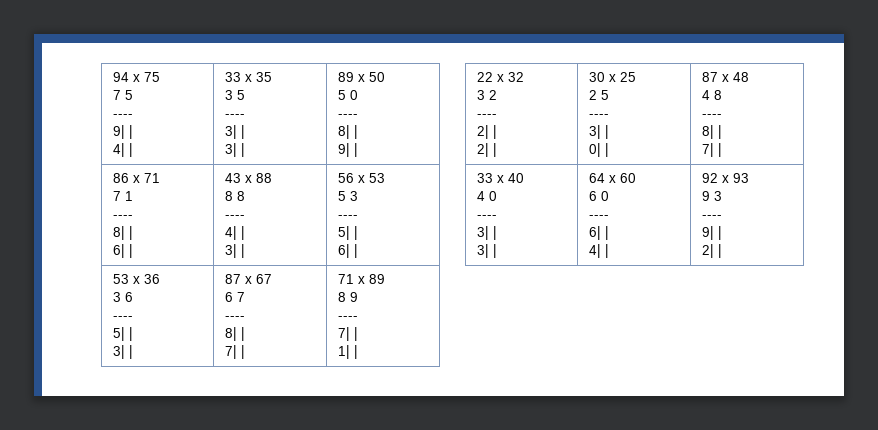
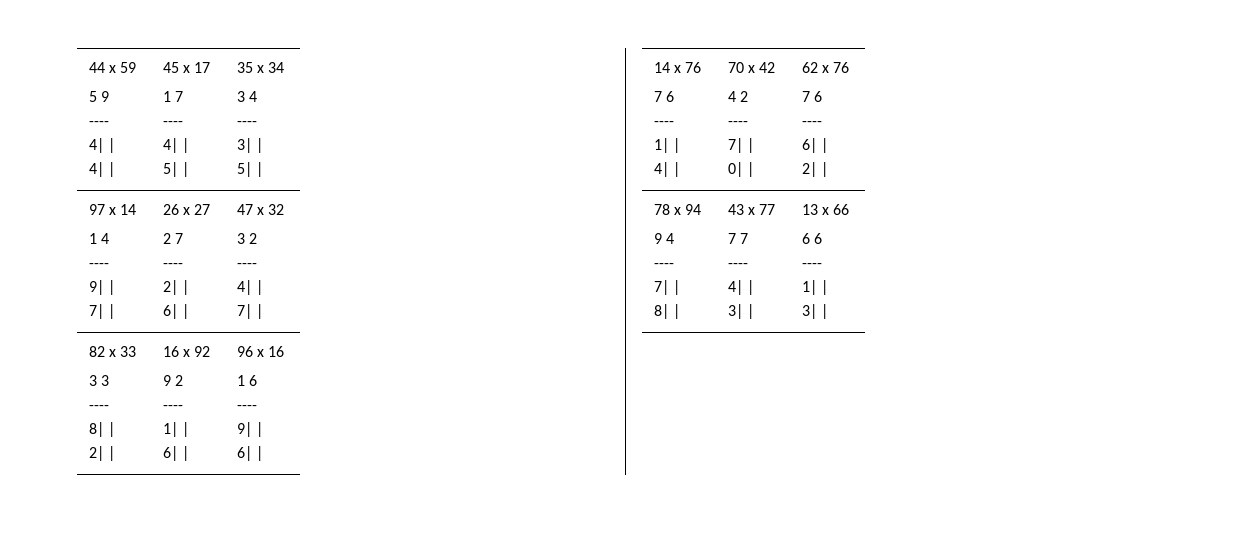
- 94 x 75
- 7 5
+ 44 x 59
+ 5 9
+ ----
+ 4| |
+ 4| | | 45 x 17
+ 1 7
+ ----
+ 4| |
+ 5| | | 35 x 34
+ 3 4
+ ----
+ 3| |
+ 5| |
+ 97 x 14
+ 1 4
  ----
  9| |
- 4| | | 33 x 35
- 3 5
+ 7| | | 26 x 27
+ 2 7
  ----
- 3| |
- 3| | | 89 x 50
- 5 0
+ 2| |
+ 6| | | 47 x 32
+ 3 2
+ ----
+ 4| |
+ 7| |
+ 82 x 33
+ 3 3
  ----
  8| |
+ 2| | | 16 x 92
+ 9 2
+ ----
+ 1| |
+ 6| | | 96 x 16
+ 1 6
+ ----
  9| |
- 86 x 71
- 7 1
+ 6| |
+ 14 x 76
+ 7 6
  ----
- 8| |
- 6| | | 43 x 88
- 8 8
+ 1| |
+ 4| | | 70 x 42
+ 4 2
+ ----
+ 7| |
+ 0| | | 62 x 76
+ 7 6
+ ----
+ 6| |
+ 2| |
+ 78 x 94
+ 9 4
+ ----
+ 7| |
+ 8| | | 43 x 77
+ 7 7
  ----
  4| |
- 3| | | 56 x 53
- 5 3
+ 3| | | 13 x 66
+ 6 6
  ----
- 5| |
- 6| |
- 53 x 36
- 3 6
- ----
- 5| |
- 3| | | 87 x 67
- 6 7
- ----
- 8| |
- 7| | | 71 x 89
- 8 9
- ----
- 7| |
  1| |
- 22 x 32
- 3 2
- ----
- 2| |
- 2| | | 30 x 25
- 2 5
- ----
  3| |
- 0| | | 87 x 48
- 4 8
- ----
- 8| |
- 7| |
- 33 x 40
- 4 0
- ----
- 3| |
- 3| | | 64 x 60
- 6 0
- ----
- 6| |
- 4| | | 92 x 93
- 9 3
- ----
- 9| |
- 2| |

